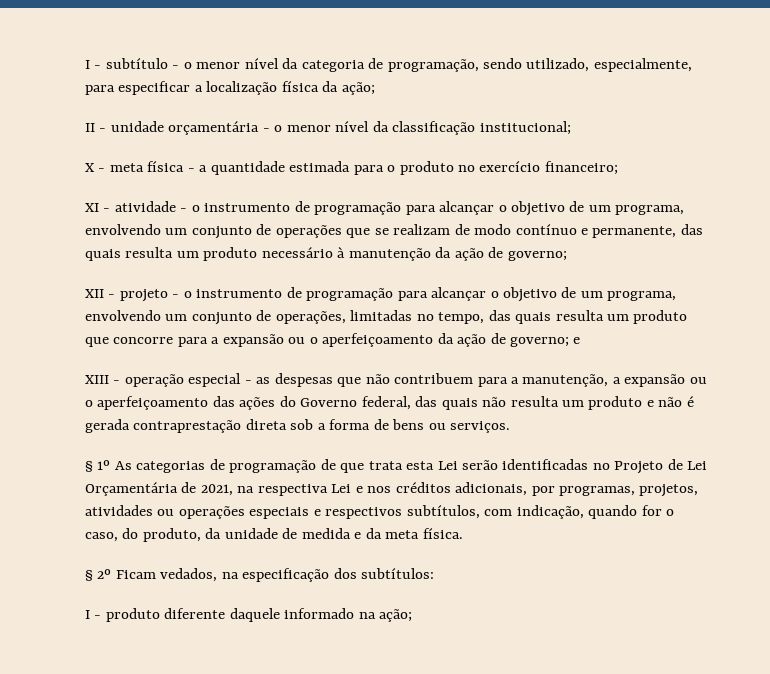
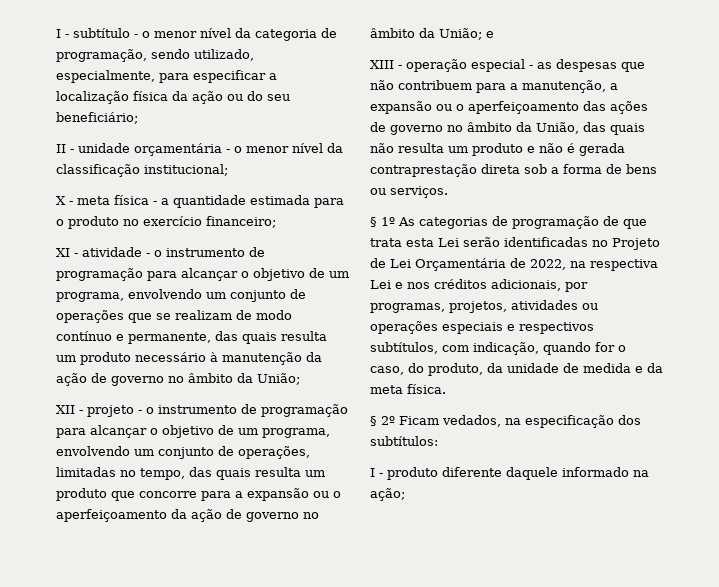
- I - subtítulo - o menor nível da categoria de programação, sendo utilizado, especialmente, para especificar a localização física da ação;
+ I - subtítulo - o menor nível da categoria de programação, sendo utilizado, especialmente, para especificar a localização física da ação ou do seu beneficiário;
- XI - atividade - o instrumento de programação para alcançar o objetivo de um programa, envolvendo um conjunto de operações que se realizam de modo contínuo e permanente, das quais resulta um produto necessário à manutenção da ação de governo;
+ XI - atividade - o instrumento de programação para alcançar o objetivo de um programa, envolvendo um conjunto de operações que se realizam de modo contínuo e permanente, das quais resulta um produto necessário à manutenção da ação de governo no âmbito da União;
- XII - projeto - o instrumento de programação para alcançar o objetivo de um programa, envolvendo um conjunto de operações, limitadas no tempo, das quais resulta um produto que concorre para a expansão ou o aperfeiçoamento da ação de governo; e
+ XII - projeto - o instrumento de programação para alcançar o objetivo de um programa, envolvendo um conjunto de operações, limitadas no tempo, das quais resulta um produto que concorre para a expansão ou o aperfeiçoamento da ação de governo no âmbito da União; e
- XIII - operação especial - as despesas que não contribuem para a manutenção, a expansão ou o aperfeiçoamento das ações do Governo federal, das quais não resulta um produto e não é gerada contraprestação direta sob a forma de bens ou serviços.
+ XIII - operação especial - as despesas que não contribuem para a manutenção, a expansão ou o aperfeiçoamento das ações de governo no âmbito da União, das quais não resulta um produto e não é gerada contraprestação direta sob a forma de bens ou serviços.
- § 1º As categorias de programação de que trata esta Lei serão identificadas no Projeto de Lei Orçamentária de 2021, na respectiva Lei e nos créditos adicionais, por programas, projetos, atividades ou operações especiais e respectivos subtítulos, com indicação, quando for o caso, do produto, da unidade de medida e da meta física.
+ § 1º As categorias de programação de que trata esta Lei serão identificadas no Projeto de Lei Orçamentária de 2022, na respectiva Lei e nos créditos adicionais, por programas, projetos, atividades ou operações especiais e respectivos subtítulos, com indicação, quando for o caso, do produto, da unidade de medida e da meta física.

